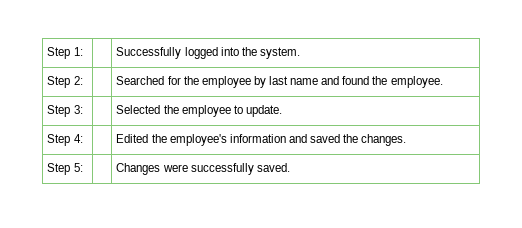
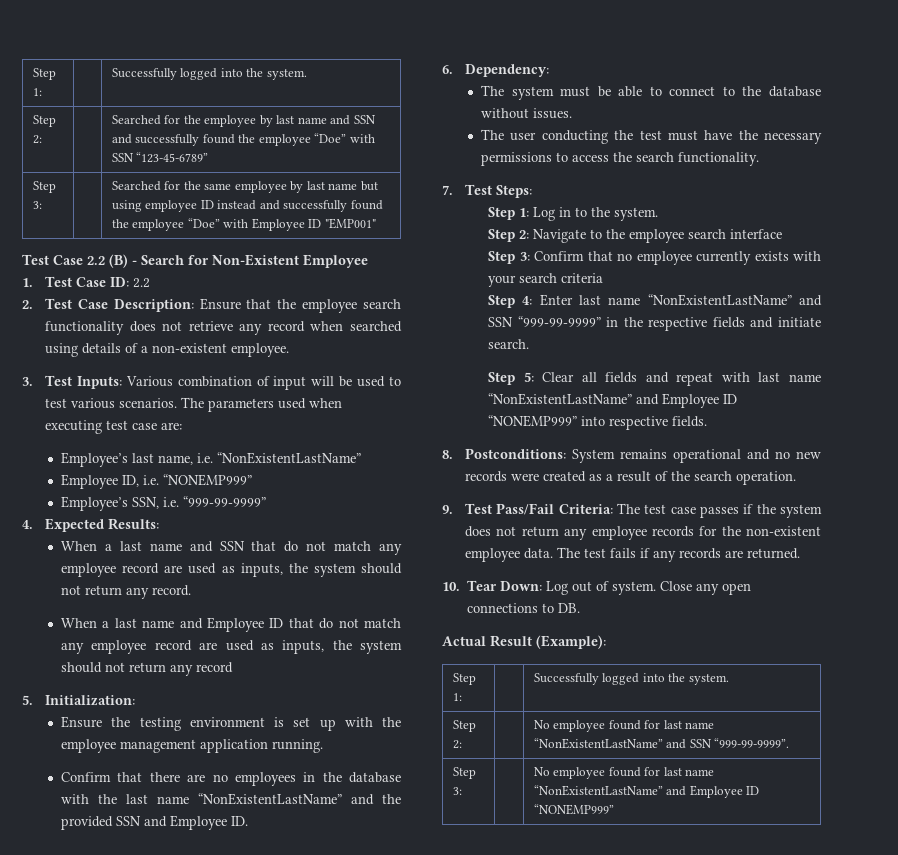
- Step 2: | | Searched for the employee by last name and found the employee.
- Step 3: | | Selected the employee to update.
- Step 4: | | Edited the employee's information and saved the changes.
- Step 5: | | Changes were successfully saved.
+ Step 2: | | Searched for the employee by last name and SSN and successfully found the employee “Doe” with SSN “123-45-6789”
+ Step 3: | | Searched for the same employee by last name but using employee ID instead and successfully found the employee “Doe” with Employee ID "EMP001"
+ Test Case 2.2 (B) - Search for Non-Existent Employee
+ 1. Test Case ID: 2.2
+ 2. Test Case Description: Ensure that the employee search functionality does not retrieve any record when searched using details of a non-existent employee.
+ 3. Test Inputs: Various combination of input will be used to test various scenarios. The parameters used when executing test case are:
+ Employee’s last name, i.e. “NonExistentLastName”
+ Employee ID, i.e. “NONEMP999”
+ Employee’s SSN, i.e. “999-99-9999”
+ 4. Expected Results:
+ When a last name and SSN that do not match any employee record are used as inputs, the system should not return any record.
+ When a last name and Employee ID that do not match any employee record are used as inputs, the system should not return any record
+ 5. Initialization:
+ Ensure the testing environment is set up with the employee management application running.
+ Confirm that there are no employees in the database with the last name “NonExistentLastName” and the provided SSN and Employee ID.
+ 6. Dependency:
+ The system must be able to connect to the database without issues.
+ The user conducting the test must have the necessary permissions to access the search functionality.
+ 7. Test Steps:
+ Step 1: Log in to the system.
+ Step 2: Navigate to the employee search interface
+ Step 3: Confirm that no employee currently exists with your search criteria
+ Step 4: Enter last name “NonExistentLastName” and SSN “999-99-9999” in the respective fields and initiate search.
+ Step 5: Clear all fields and repeat with last name “NonExistentLastName” and Employee ID “NONEMP999” into respective fields.
+ 8. Postconditions: System remains operational and no new records were created as a result of the search operation.
+ 9. Test Pass/Fail Criteria: The test case passes if the system does not return any employee records for the non-existent employee data. The test fails if any records are returned.
+ 10. Tear Down: Log out of system. Close any open connections to DB.
+ Actual Result (Example):
+ Step 1: | | Successfully logged into the system.
+ Step 2: | | No employee found for last name “NonExistentLastName” and SSN “999-99-9999”.
+ Step 3: | | No employee found for last name “NonExistentLastName” and Employee ID “NONEMP999”

